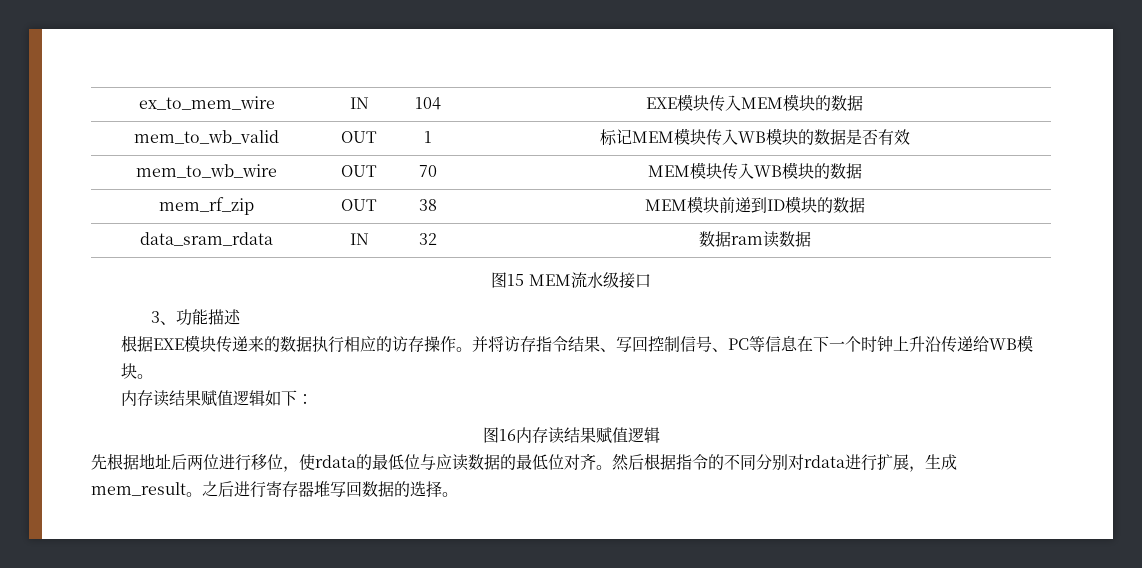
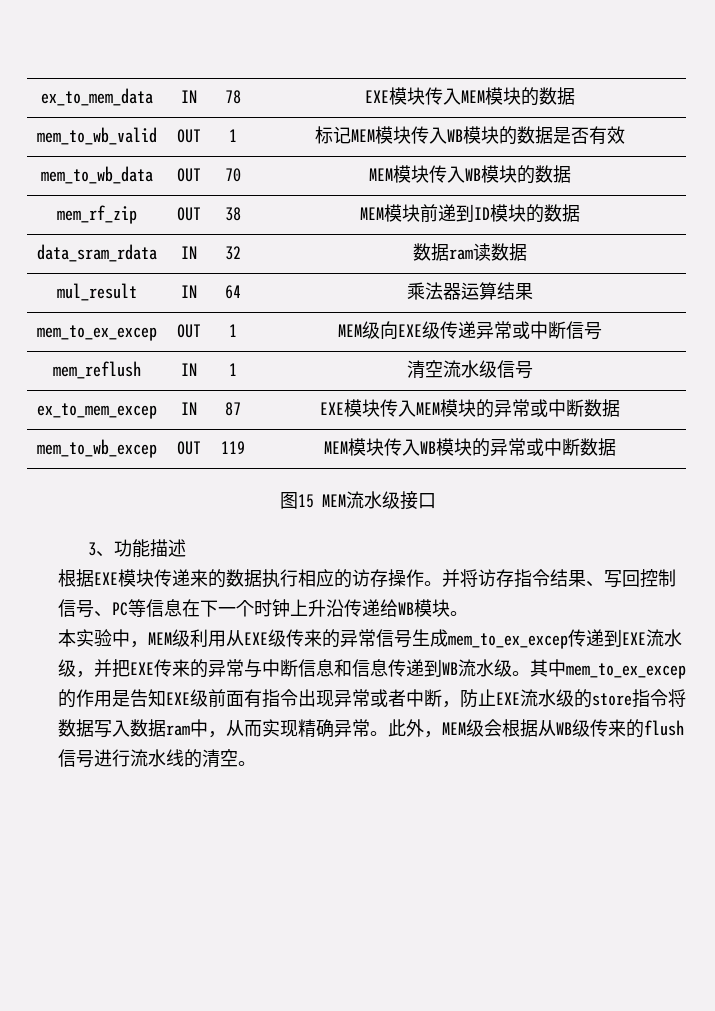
- ex_to_mem_wire | IN | 104 | EXE模块传入MEM模块的数据
+ ex_to_mem_data | IN | 78 | EXE模块传入MEM模块的数据
- mem_to_wb_wire | OUT | 70 | MEM模块传入WB模块的数据
+ mem_to_wb_data | OUT | 70 | MEM模块传入WB模块的数据
+ mul_result | IN | 64 | 乘法器运算结果
+ mem_to_ex_excep | OUT | 1 | MEM级向EXE级传递异常或中断信号
+ mem_reflush | IN | 1 | 清空流水级信号
+ ex_to_mem_excep | IN | 87 | EXE模块传入MEM模块的异常或中断数据
+ mem_to_wb_excep | OUT | 119 | MEM模块传入WB模块的异常或中断数据
- 内存读结果赋值逻辑如下：
- 图16内存读结果赋值逻辑
- 先根据地址后两位进行移位，使rdata的最低位与应读数据的最低位对齐。然后根据指令的不同分别对rdata进行扩展，生成mem_result。之后进行寄存器堆写回数据的选择。
+ 本实验中，MEM级利用从EXE级传来的异常信号生成mem_to_ex_excep传递到EXE流水级，并把EXE传来的异常与中断信息和信息传递到WB流水级。其中mem_to_ex_excep的作用是告知EXE级前面有指令出现异常或者中断，防止EXE流水级的store指令将数据写入数据ram中，从而实现精确异常。此外，MEM级会根据从WB级传来的flush信号进行流水线的清空。

